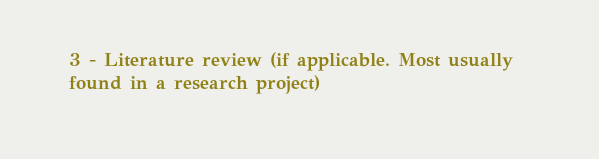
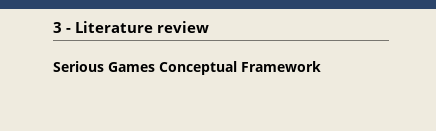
- 3 - Literature review (if applicable. Most usually found in a research project)
+ 3 - Literature review
+ Serious Games Conceptual Framework

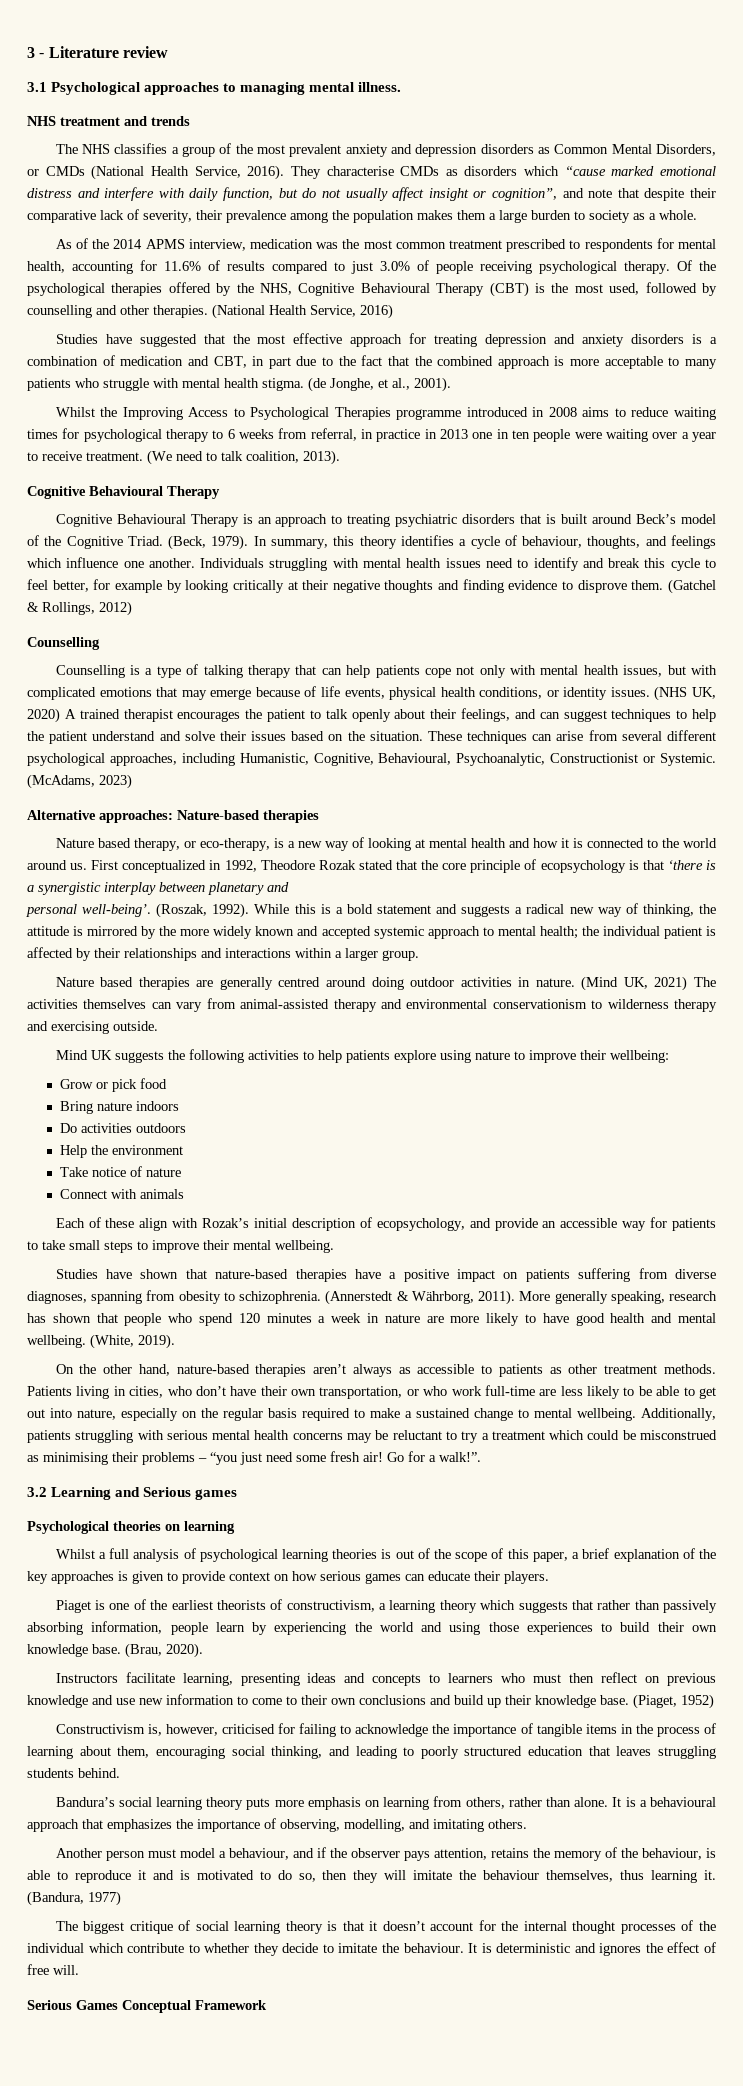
+ 3.1 Psychological approaches to managing mental illness.
+ NHS treatment and trends
+ The NHS classifies a group of the most prevalent anxiety and depression disorders as Common Mental Disorders, or CMDs (National Health Service, 2016). They characterise CMDs as disorders which “cause marked emotional distress and interfere with daily function, but do not usually affect insight or cognition”, and note that despite their comparative lack of severity, their prevalence among the population makes them a large burden to society as a whole.
+ As of the 2014 APMS interview, medication was the most common treatment prescribed to respondents for mental health, accounting for 11.6% of results compared to just 3.0% of people receiving psychological therapy. Of the psychological therapies offered by the NHS, Cognitive Behavioural Therapy (CBT) is the most used, followed by counselling and other therapies. (National Health Service, 2016)
+ Studies have suggested that the most effective approach for treating depression and anxiety disorders is a combination of medication and CBT, in part due to the fact that the combined approach is more acceptable to many patients who struggle with mental health stigma. (de Jonghe, et al., 2001).
+ Whilst the Improving Access to Psychological Therapies programme introduced in 2008 aims to reduce waiting times for psychological therapy to 6 weeks from referral, in practice in 2013 one in ten people were waiting over a year to receive treatment. (We need to talk coalition, 2013).
+ Cognitive Behavioural Therapy
+ Cognitive Behavioural Therapy is an approach to treating psychiatric disorders that is built around Beck’s model of the Cognitive Triad. (Beck, 1979). In summary, this theory identifies a cycle of behaviour, thoughts, and feelings which influence one another. Individuals struggling with mental health issues need to identify and break this cycle to feel better, for example by looking critically at their negative thoughts and finding evidence to disprove them. (Gatchel & Rollings, 2012)
+ Counselling
+ Counselling is a type of talking therapy that can help patients cope not only with mental health issues, but with complicated emotions that may emerge because of life events, physical health conditions, or identity issues. (NHS UK, 2020) A trained therapist encourages the patient to talk openly about their feelings, and can suggest techniques to help the patient understand and solve their issues based on the situation. These techniques can arise from several different psychological approaches, including Humanistic, Cognitive, Behavioural, Psychoanalytic, Constructionist or Systemic. (McAdams, 2023)
+ Alternative approaches: Nature-based therapies
+ Nature based therapy, or eco-therapy, is a new way of looking at mental health and how it is connected to the world around us. First conceptualized in 1992, Theodore Rozak stated that the core principle of ecopsychology is that ‘there is a synergistic interplay between planetary and
+ personal well-being’. (Roszak, 1992). While this is a bold statement and suggests a radical new way of thinking, the attitude is mirrored by the more widely known and accepted systemic approach to mental health; the individual patient is affected by their relationships and interactions within a larger group.
+ Nature based therapies are generally centred around doing outdoor activities in nature. (Mind UK, 2021) The activities themselves can vary from animal-assisted therapy and environmental conservationism to wilderness therapy and exercising outside.
+ Mind UK suggests the following activities to help patients explore using nature to improve their wellbeing:
+ Grow or pick food
+ Bring nature indoors
+ Do activities outdoors
+ Help the environment
+ Take notice of nature
+ Connect with animals
+ Each of these align with Rozak’s initial description of ecopsychology, and provide an accessible way for patients to take small steps to improve their mental wellbeing.
+ Studies have shown that nature-based therapies have a positive impact on patients suffering from diverse diagnoses, spanning from obesity to schizophrenia. (Annerstedt & Währborg, 2011). More generally speaking, research has shown that people who spend 120 minutes a week in nature are more likely to have good health and mental wellbeing. (White, 2019).
+ On the other hand, nature-based therapies aren’t always as accessible to patients as other treatment methods. Patients living in cities, who don’t have their own transportation, or who work full-time are less likely to be able to get out into nature, especially on the regular basis required to make a sustained change to mental wellbeing. Additionally, patients struggling with serious mental health concerns may be reluctant to try a treatment which could be misconstrued as minimising their problems – “you just need some fresh air! Go for a walk!”.
+ 3.2 Learning and Serious games
+ Psychological theories on learning
+ Whilst a full analysis of psychological learning theories is out of the scope of this paper, a brief explanation of the key approaches is given to provide context on how serious games can educate their players.
+ Piaget is one of the earliest theorists of constructivism, a learning theory which suggests that rather than passively absorbing information, people learn by experiencing the world and using those experiences to build their own knowledge base. (Brau, 2020).
+ Instructors facilitate learning, presenting ideas and concepts to learners who must then reflect on previous knowledge and use new information to come to their own conclusions and build up their knowledge base. (Piaget, 1952)
+ Constructivism is, however, criticised for failing to acknowledge the importance of tangible items in the process of learning about them, encouraging social thinking, and leading to poorly structured education that leaves struggling students behind.
+ Bandura’s social learning theory puts more emphasis on learning from others, rather than alone. It is a behavioural approach that emphasizes the importance of observing, modelling, and imitating others.
+ Another person must model a behaviour, and if the observer pays attention, retains the memory of the behaviour, is able to reproduce it and is motivated to do so, then they will imitate the behaviour themselves, thus learning it. (Bandura, 1977)
+ The biggest critique of social learning theory is that it doesn’t account for the internal thought processes of the individual which contribute to whether they decide to imitate the behaviour. It is deterministic and ignores the effect of free will.

